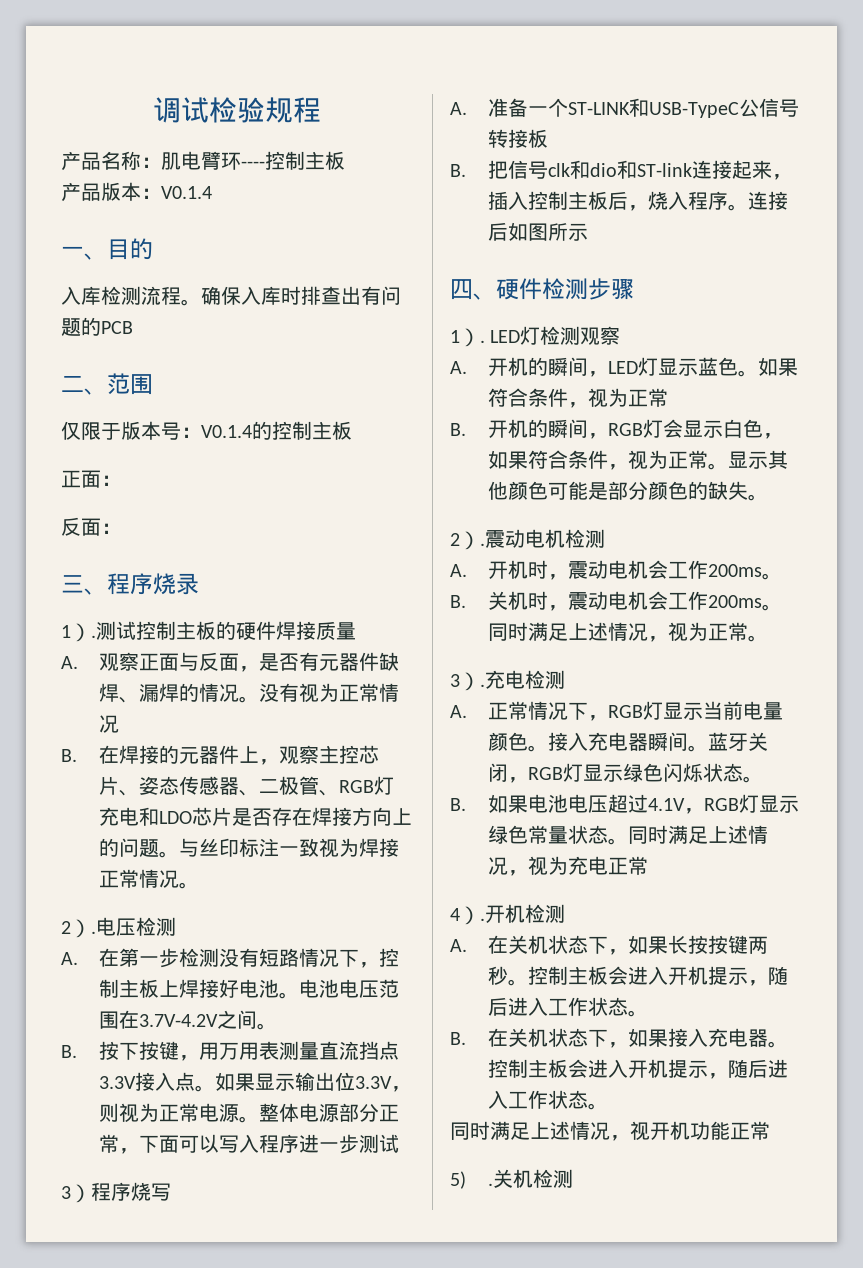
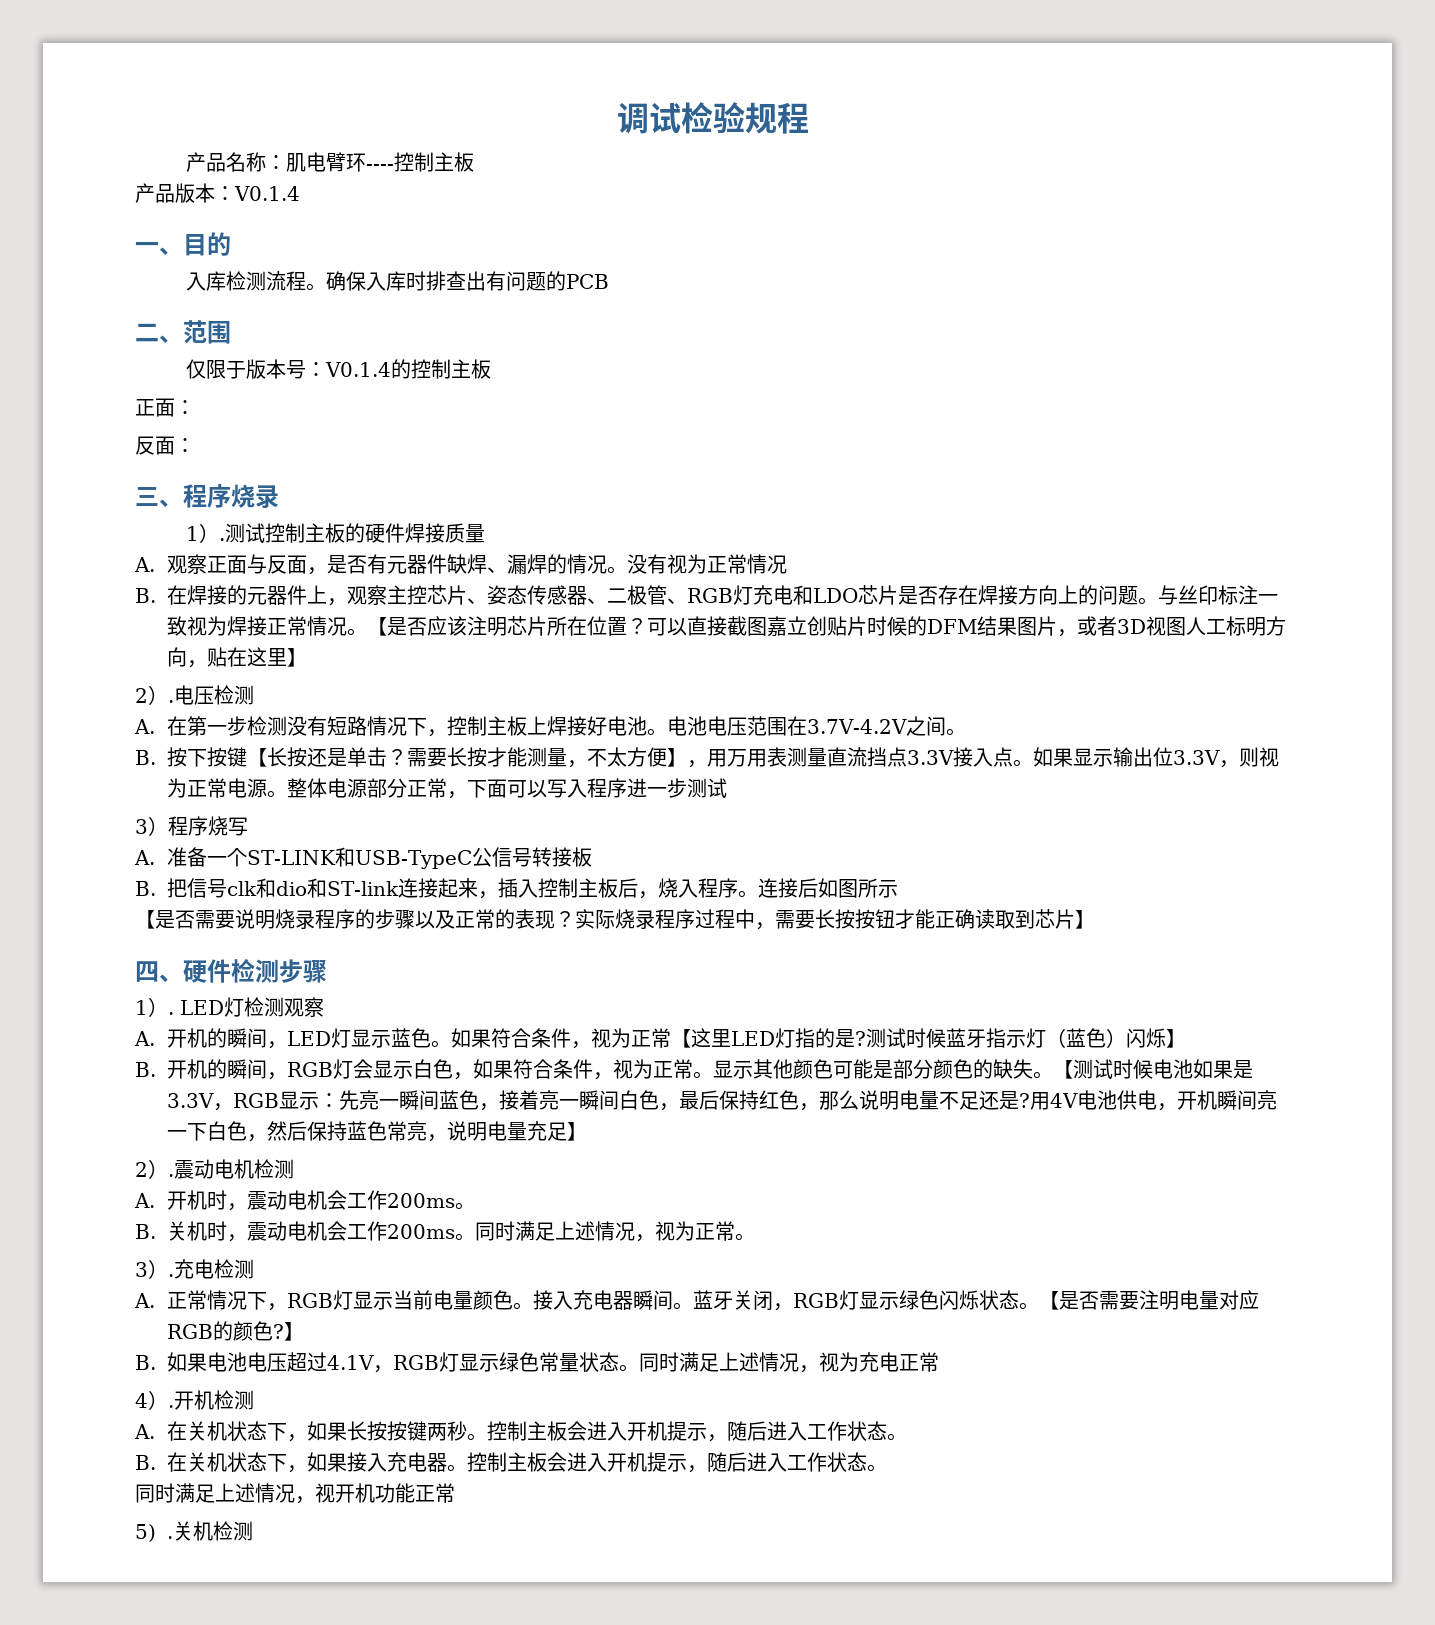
+ 【是否应该注明芯片所在位置？可以直接截图嘉立创贴片时候的DFM结果图片，或者3D视图人工标明方向，贴在这里】
- B.按下按键，用万用表测量直流挡点3.3V接入点。
+ B.按下按键【长按还是单击？需要长按才能测量，不太方便】，用万用表测量直流挡点3.3V接入点。
+ 【是否需要说明烧录程序的步骤以及正常的表现？实际烧录程序过程中，需要长按按钮才能正确读取到芯片】
- A.开机的瞬间，LED灯显示蓝色。如果符合条件，视为正常
+ A.开机的瞬间，LED灯显示蓝色。如果符合条件，视为正常【这里LED灯指的是?测试时候蓝牙指示灯（蓝色）闪烁】
+ 【测试时候电池如果是3.3V，RGB显示：先亮一瞬间蓝色，接着亮一瞬间白色，最后保持红色，那么说明电量不足还是?用4V电池供电，开机瞬间亮一下白色，然后保持蓝色常亮，说明电量充足】
+ 【是否需要注明电量对应RGB的颜色?】

